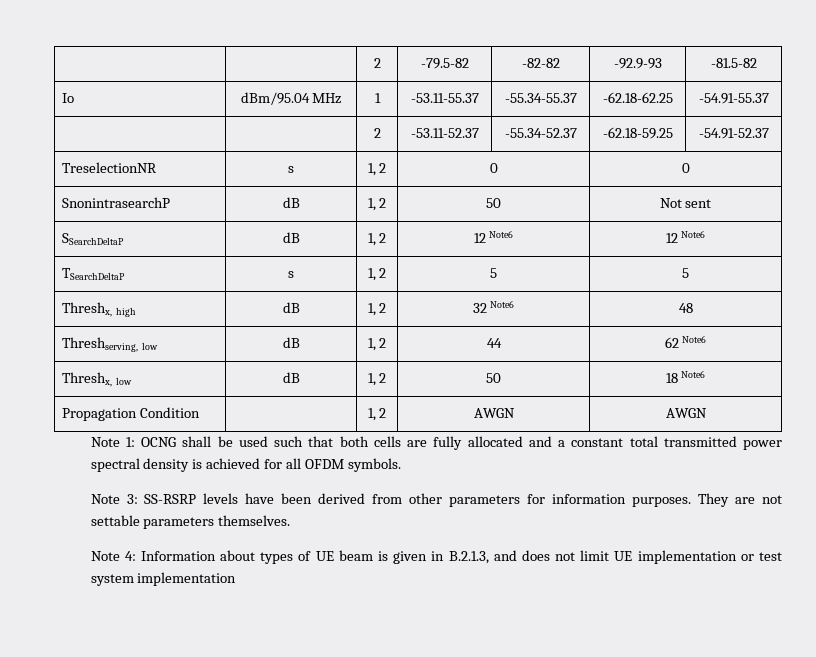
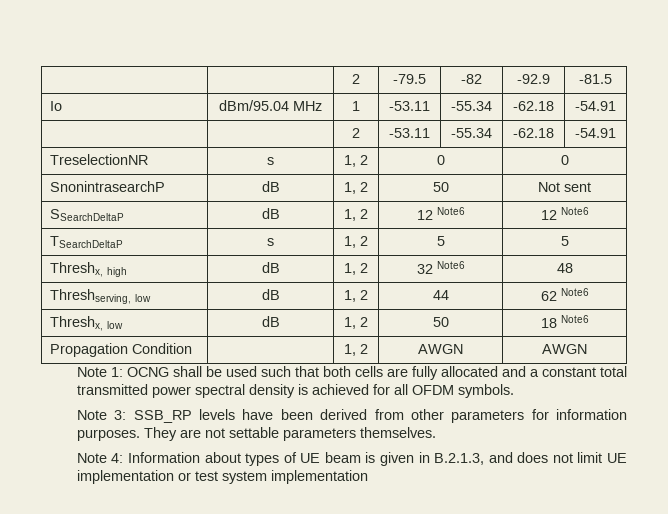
- | | 2 | -79.5-82 | -82-82 | -92.9-93 | -81.5-82
+ | | 2 | -79.5 | -82 | -92.9 | -81.5
- Io | dBm/95.04 MHz | 1 | -53.11-55.37 | -55.34-55.37 | -62.18-62.25 | -54.91-55.37
- | | 2 | -53.11-52.37 | -55.34-52.37 | -62.18-59.25 | -54.91-52.37
+ Io | dBm/95.04 MHz | 1 | -53.11 | -55.34 | -62.18 | -54.91
+ | | 2 | -53.11 | -55.34 | -62.18 | -54.91
- Note 3: SS-RSRP levels have been derived from other parameters for information purposes.
+ Note 3: SSB_RP levels have been derived from other parameters for information purposes.

